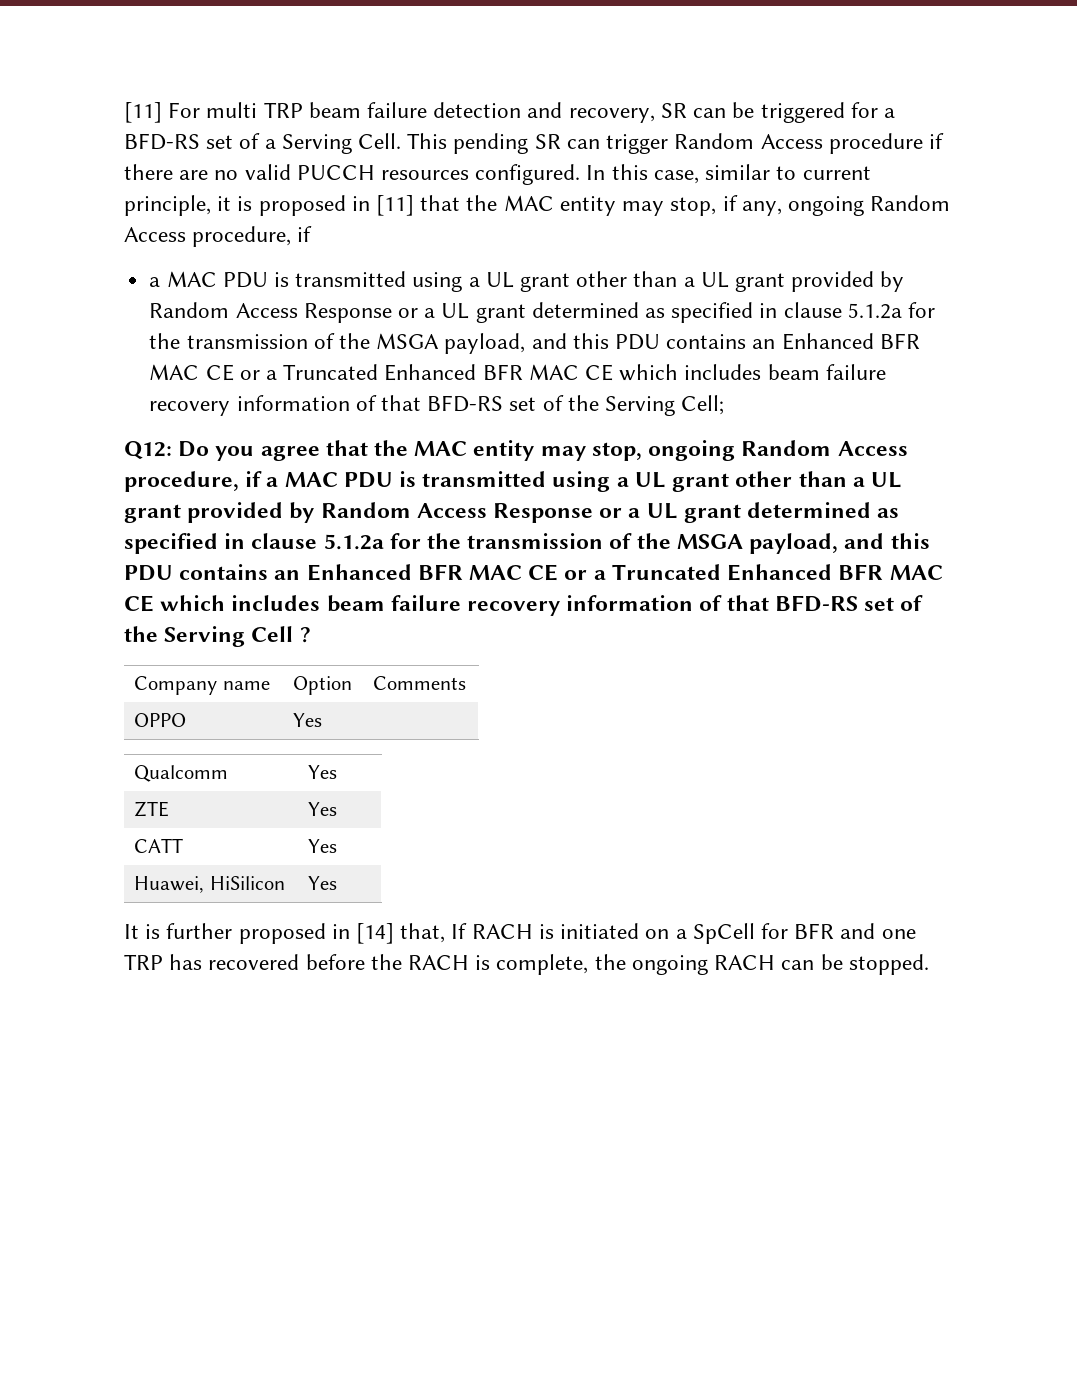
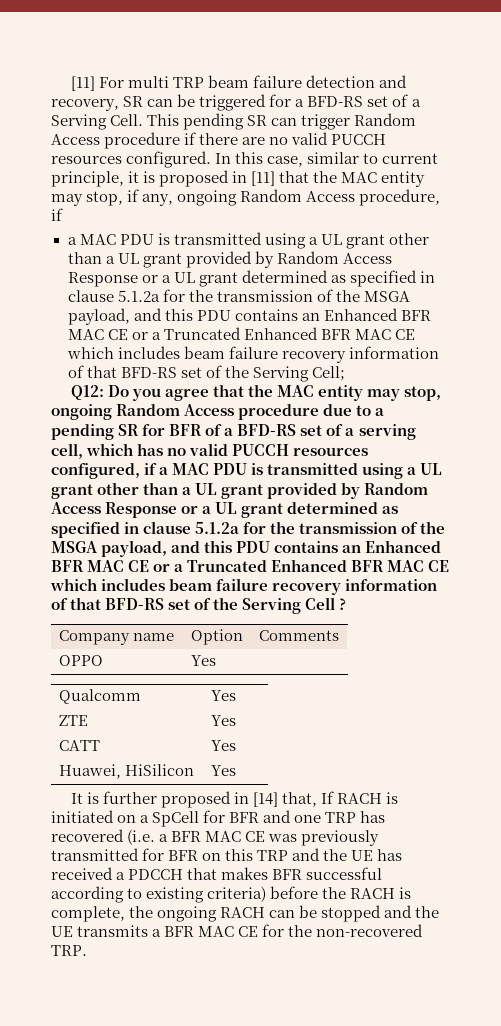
- Do you agree that the MAC entity may stop, ongoing Random Access procedure, if a MAC PDU is transmitted using a UL grant other than a UL grant provided by Random Access Response or a UL grant determined as specified in clause 5.1.2a for the transmission of the MSGA payload, and this PDU contains an Enhanced BFR MAC CE or a Truncated Enhanced BFR MAC CE which includes beam failure recovery information of that BFD-RS set of the Serving Cell ?
+ Do you agree that the MAC entity may stop, ongoing Random Access procedure due to a pending SR for BFR of a BFD-RS set of a serving cell, which has no valid PUCCH resources configured, if a MAC PDU is transmitted using a UL grant other than a UL grant provided by Random Access Response or a UL grant determined as specified in clause 5.1.2a for the transmission of the MSGA payload, and this PDU contains an Enhanced BFR MAC CE or a Truncated Enhanced BFR MAC CE which includes beam failure recovery information of that BFD-RS set of the Serving Cell ?
- It is further proposed in [14] that, If RACH is initiated on a SpCell for BFR and one TRP has recovered before the RACH is complete, the ongoing RACH can be stopped.
+ It is further proposed in [14] that, If RACH is initiated on a SpCell for BFR and one TRP has recovered (i.e. a BFR MAC CE was previously transmitted for BFR on this TRP and the UE has received a PDCCH that makes BFR successful according to existing criteria) before the RACH is complete, the ongoing RACH can be stopped and the UE transmits a BFR MAC CE for the non-recovered TRP.

